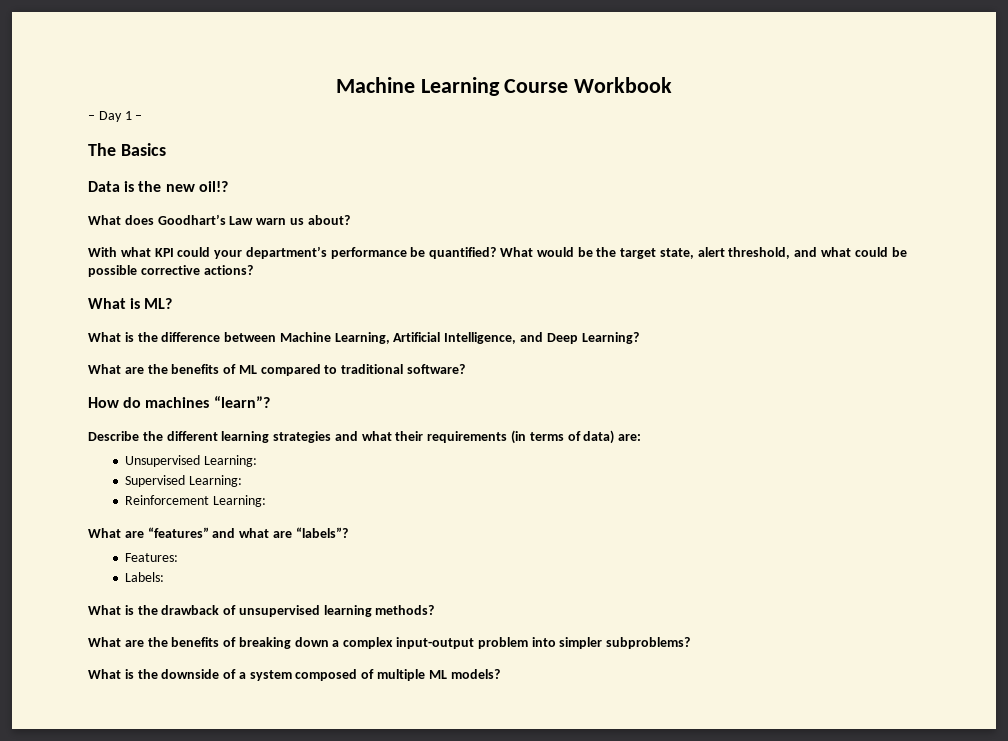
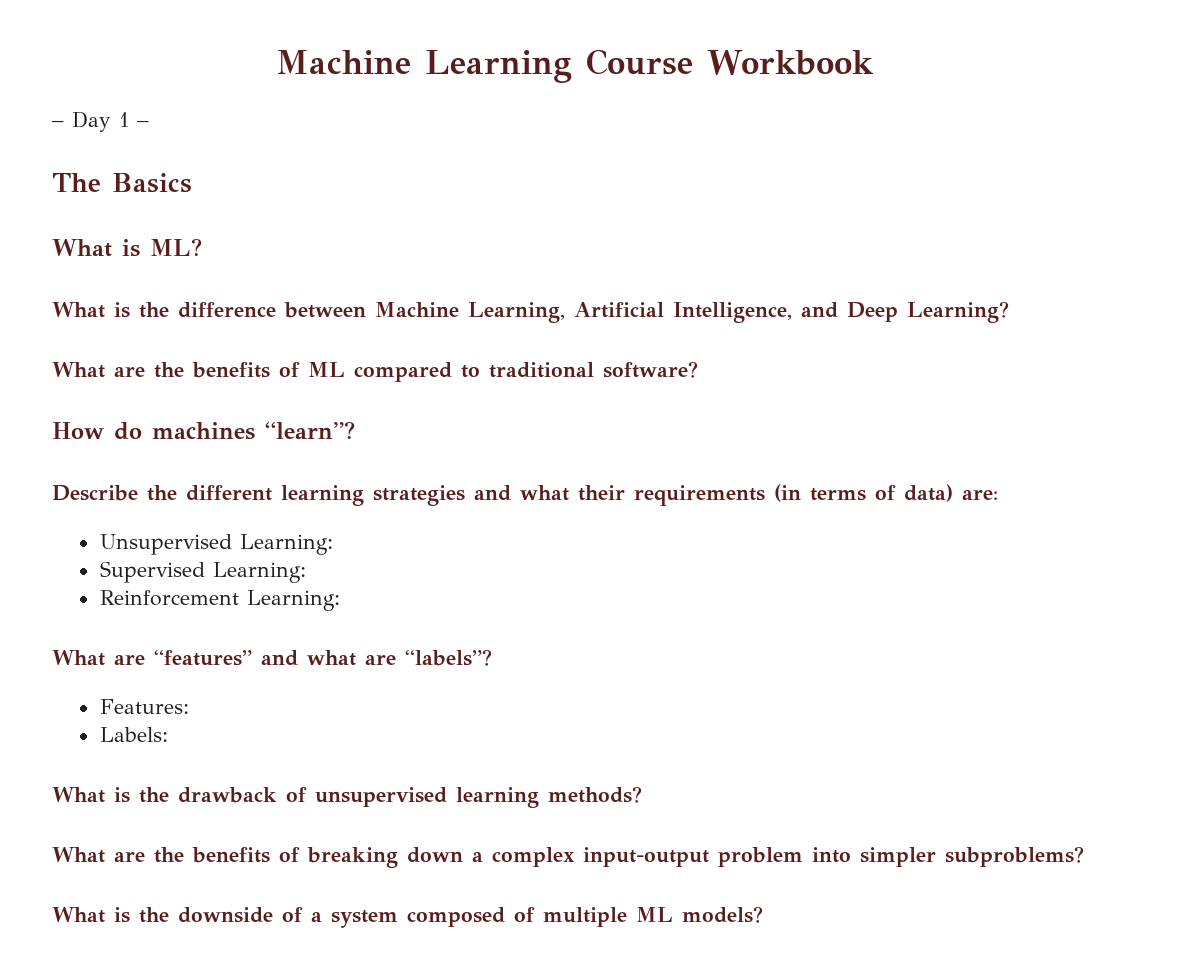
- Data is the new oil!?
- What does Goodhart’s Law warn us about?
- With what KPI could your department’s performance be quantified? What would be the target state, alert threshold, and what could be possible corrective actions?

